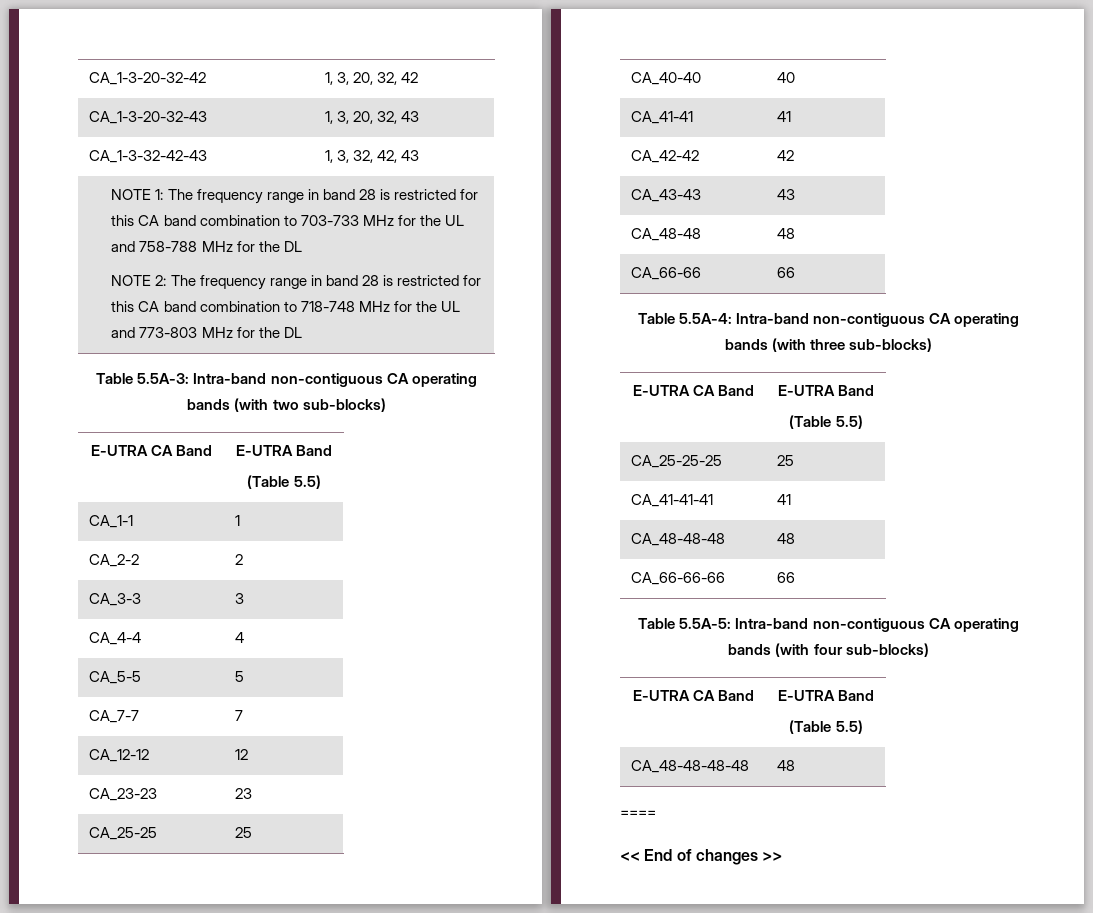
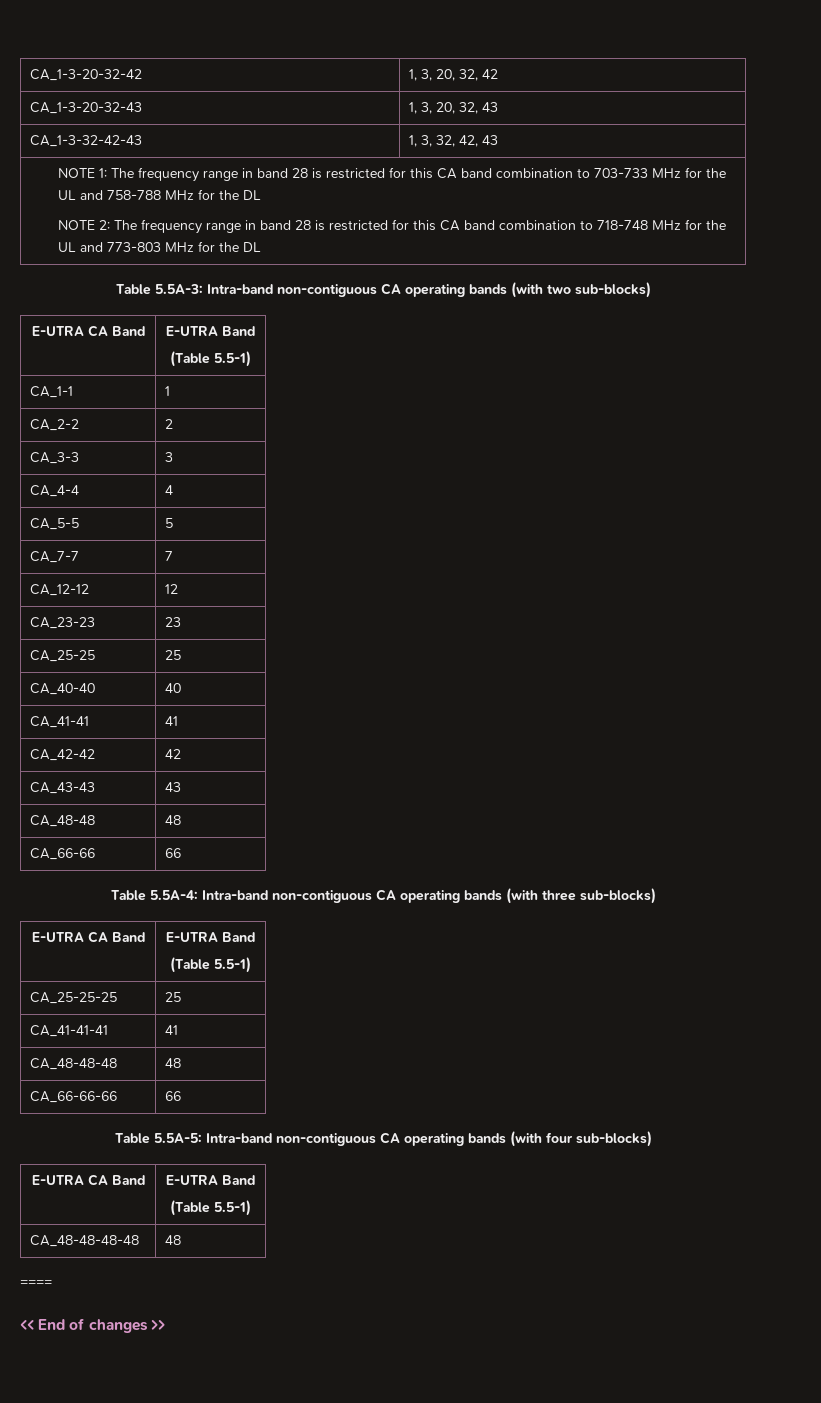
  Table 5.5A-3: Intra-band non-contiguous CA operating bands (with two sub-blocks)
  E-UTRA CA Band | E-UTRA Band
- (Table 5.5)
+ (Table 5.5-1)
  Table 5.5A-4: Intra-band non-contiguous CA operating bands (with three sub-blocks)
  E-UTRA CA Band | E-UTRA Band
- (Table 5.5)
+ (Table 5.5-1)
  Table 5.5A-5: Intra-band non-contiguous CA operating bands (with four sub-blocks)
  E-UTRA CA Band | E-UTRA Band
- (Table 5.5)
+ (Table 5.5-1)

